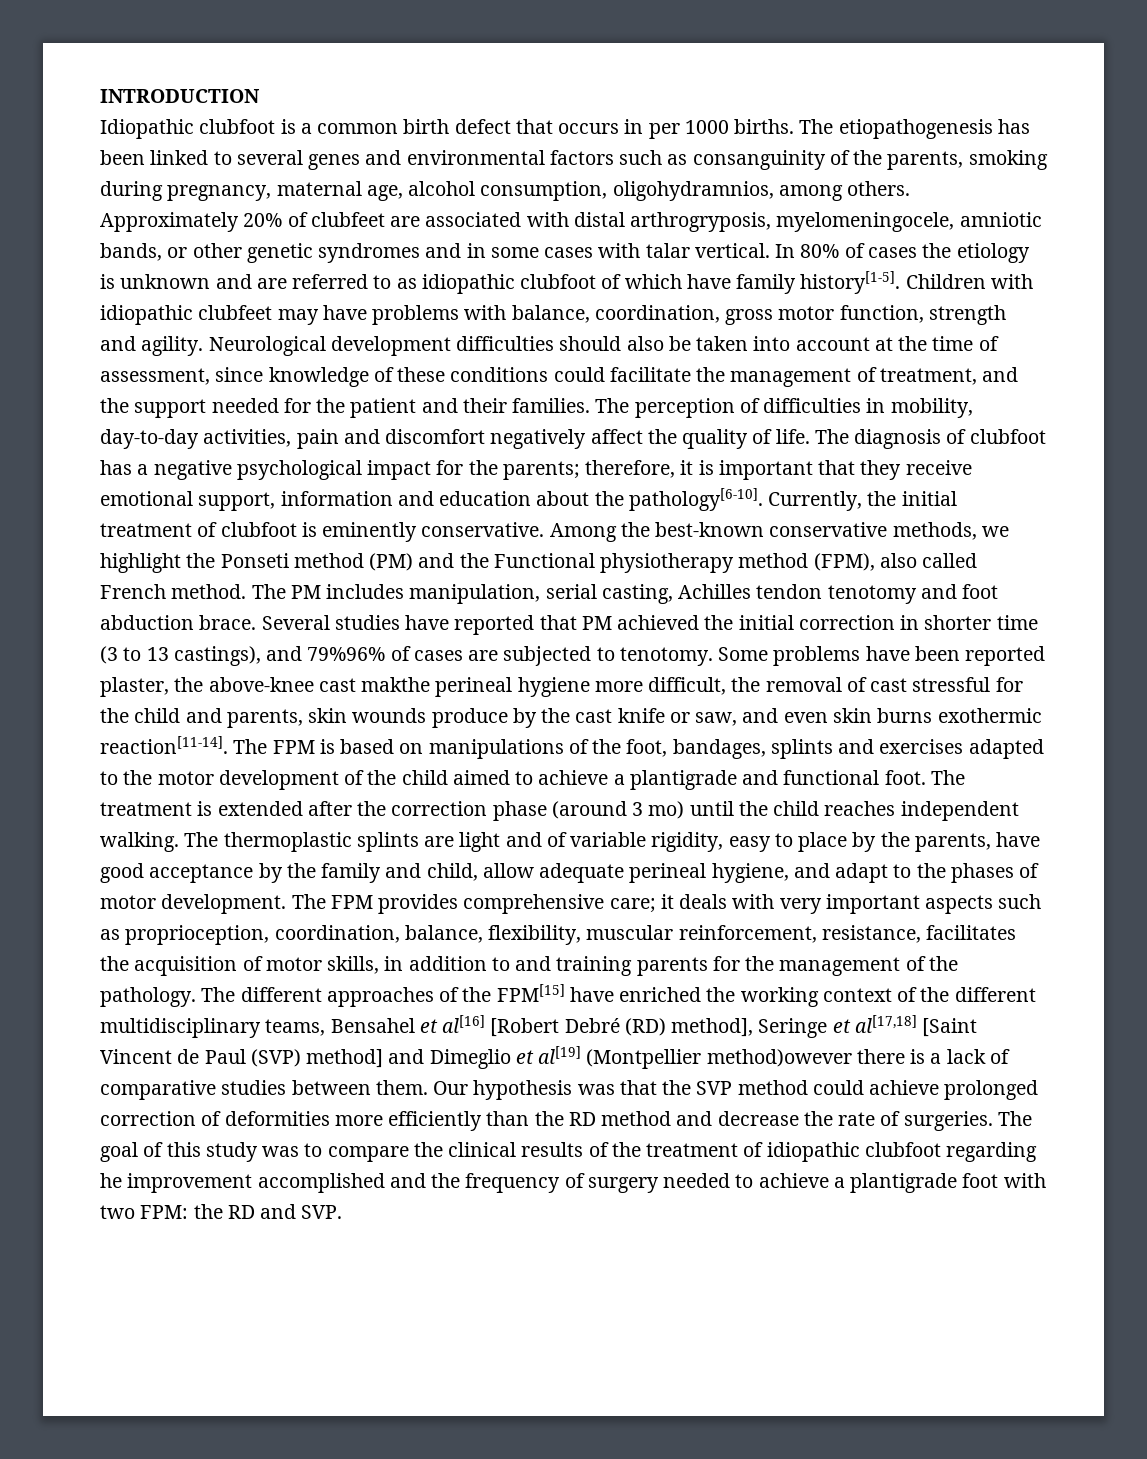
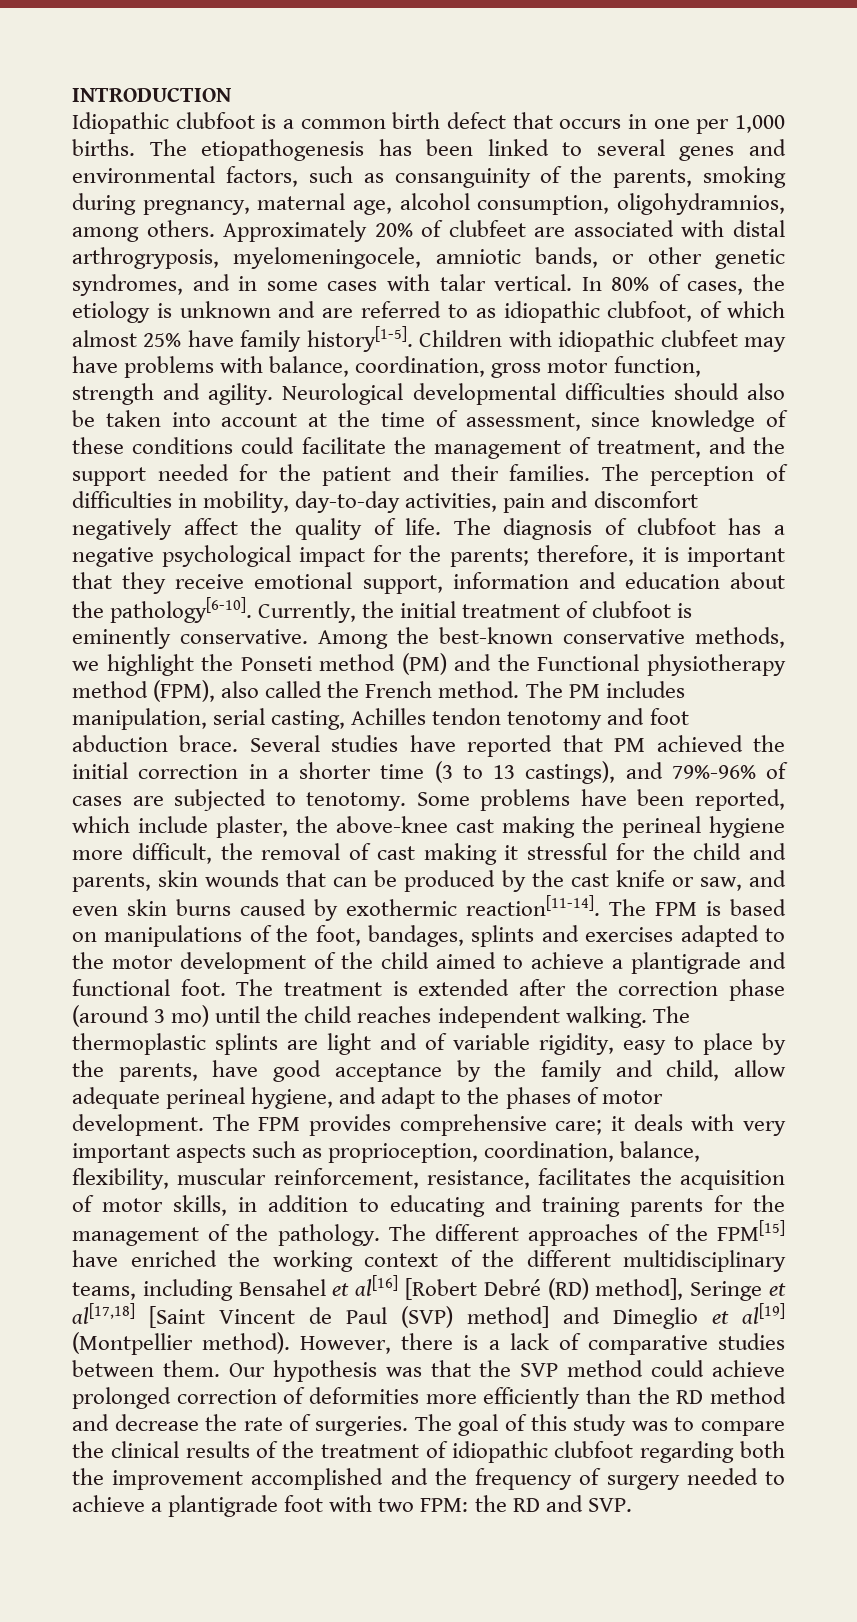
- Idiopathic clubfoot is a common birth defect that occurs in per 1000 births.
+ Idiopathic clubfoot is a common birth defect that occurs in one per 1,000 births.
- The etiopathogenesis has been linked to several genes and environmental factors such as consanguinity of the parents, smoking during pregnancy, maternal age, alcohol consumption, oligohydramnios, among others.
+ The etiopathogenesis has been linked to several genes and environmental factors, such as consanguinity of the parents, smoking during pregnancy, maternal age, alcohol consumption, oligohydramnios, among others.
- Approximately 20% of clubfeet are associated with distal arthrogryposis, myelomeningocele, amniotic bands, or other genetic syndromes and in some cases with talar vertical.
+ Approximately 20% of clubfeet are associated with distal arthrogryposis, myelomeningocele, amniotic bands, or other genetic syndromes, and in some cases with talar vertical.
- In 80% of cases the etiology is unknown and are referred to as idiopathic clubfoot of which have family history[1-5].
+ In 80% of cases, the etiology is unknown and are referred to as idiopathic clubfoot, of which almost 25% have family history[1-5].
- Neurological development difficulties should also be taken into account at the time of assessment, since knowledge of these conditions could facilitate the management of treatment, and the support needed for the patient and their families.
+ Neurological developmental difficulties should also be taken into account at the time of assessment, since knowledge of these conditions could facilitate the management of treatment, and the support needed for the patient and their families.
- Among the best-known conservative methods, we highlight the Ponseti method (PM) and the Functional physiotherapy method (FPM), also called French method.
+ Among the best-known conservative methods, we highlight the Ponseti method (PM) and the Functional physiotherapy method (FPM), also called the French method.
- Several studies have reported that PM achieved the initial correction in shorter time (3 to 13 castings), and 79%96% of cases are subjected to tenotomy.
+ Several studies have reported that PM achieved the initial correction in a shorter time (3 to 13 castings), and 79%-96% of cases are subjected to tenotomy.
- Some problems have been reported plaster, the above-knee cast makthe perineal hygiene more difficult, the removal of cast stressful for the child and parents, skin wounds produce by the cast knife or saw, and even skin burns exothermic reaction[11-14].
+ Some problems have been reported, which include plaster, the above-knee cast making the perineal hygiene more difficult, the removal of cast making it stressful for the child and parents, skin wounds that can be produced by the cast knife or saw, and even skin burns caused by exothermic reaction[11-14].
- The FPM provides comprehensive care; it deals with very important aspects such as proprioception, coordination, balance, flexibility, muscular reinforcement, resistance, facilitates the acquisition of motor skills, in addition to and training parents for the management of the pathology.
+ The FPM provides comprehensive care; it deals with very important aspects such as proprioception, coordination, balance, flexibility, muscular reinforcement, resistance, facilitates the acquisition of motor skills, in addition to educating and training parents for the management of the pathology.
- The different approaches of the FPM[15] have enriched the working context of the different multidisciplinary teams, Bensahel et al[16] [Robert Debré (RD) method], Seringe et al[17,18] [Saint Vincent de Paul (SVP) method] and Dimeglio et al[19] (Montpellier method)owever there is a lack of comparative studies between them.
+ The different approaches of the FPM[15] have enriched the working context of the different multidisciplinary teams, including Bensahel et al[16] [Robert Debré (RD) method], Seringe et al[17,18] [Saint Vincent de Paul (SVP) method] and Dimeglio et al[19] (Montpellier method). However, there is a lack of comparative studies between them.
- The goal of this study was to compare the clinical results of the treatment of idiopathic clubfoot regarding he improvement accomplished and the frequency of surgery needed to achieve a plantigrade foot with two FPM: the RD and SVP.
+ The goal of this study was to compare the clinical results of the treatment of idiopathic clubfoot regarding both the improvement accomplished and the frequency of surgery needed to achieve a plantigrade foot with two FPM: the RD and SVP.

